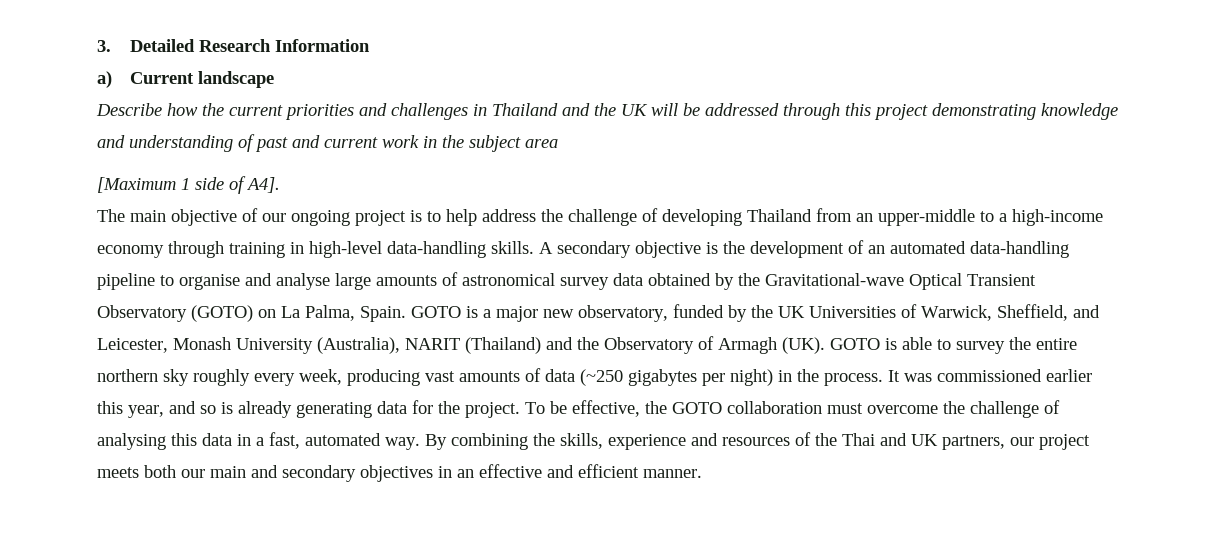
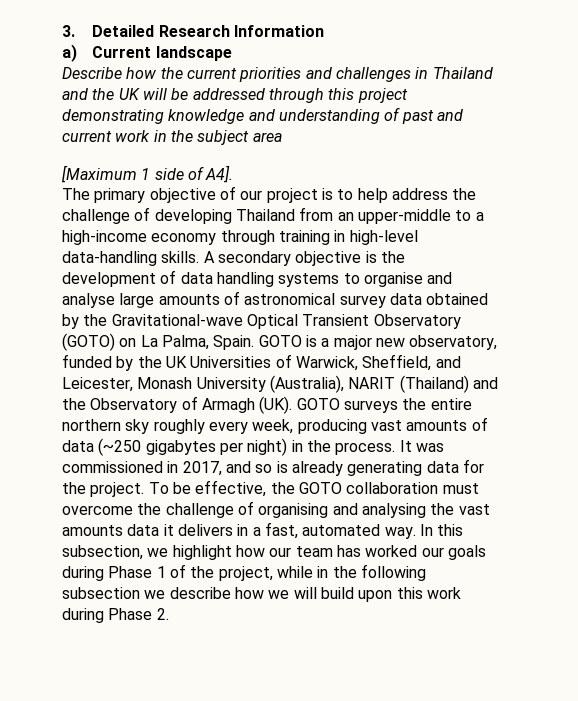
- The main objective of our ongoing project is to help address the challenge of developing Thailand from an upper-middle to a high-income economy through training in high-level data-handling skills.
+ The primary objective of our project is to help address the challenge of developing Thailand from an upper-middle to a high-income economy through training in high-level data-handling skills.
- A secondary objective is the development of an automated data-handling pipeline to organise and analyse large amounts of astronomical survey data obtained by the Gravitational-wave Optical Transient Observatory (GOTO) on La Palma, Spain.
+ A secondary objective is the development of data handling systems to organise and analyse large amounts of astronomical survey data obtained by the Gravitational-wave Optical Transient Observatory (GOTO) on La Palma, Spain.
- GOTO is a major new observatory, funded by the UK Universities of Warwick, Sheffield, and Leicester, Monash University (Australia), NARIT (Thailand) and the Observatory of Armagh (UK). GOTO is able to survey the entire northern sky roughly every week, producing vast amounts of data (~250 gigabytes per night) in the process.
+ GOTO is a major new observatory, funded by the UK Universities of Warwick, Sheffield, and Leicester, Monash University (Australia), NARIT (Thailand) and the Observatory of Armagh (UK). GOTO surveys the entire northern sky roughly every week, producing vast amounts of data (~250 gigabytes per night) in the process.
- It was commissioned earlier this year, and so is already generating data for the project.
+ It was commissioned in 2017, and so is already generating data for the project.
- To be effective, the GOTO collaboration must overcome the challenge of analysing this data in a fast, automated way.
+ To be effective, the GOTO collaboration must overcome the challenge of organising and analysing the vast amounts data it delivers in a fast, automated way.
- By combining the skills, experience and resources of the Thai and UK partners, our project meets both our main and secondary objectives in an effective and efficient manner.
+ In this subsection, we highlight how our team has worked our goals during Phase 1 of the project, while in the following subsection we describe how we will build upon this work during Phase 2.

